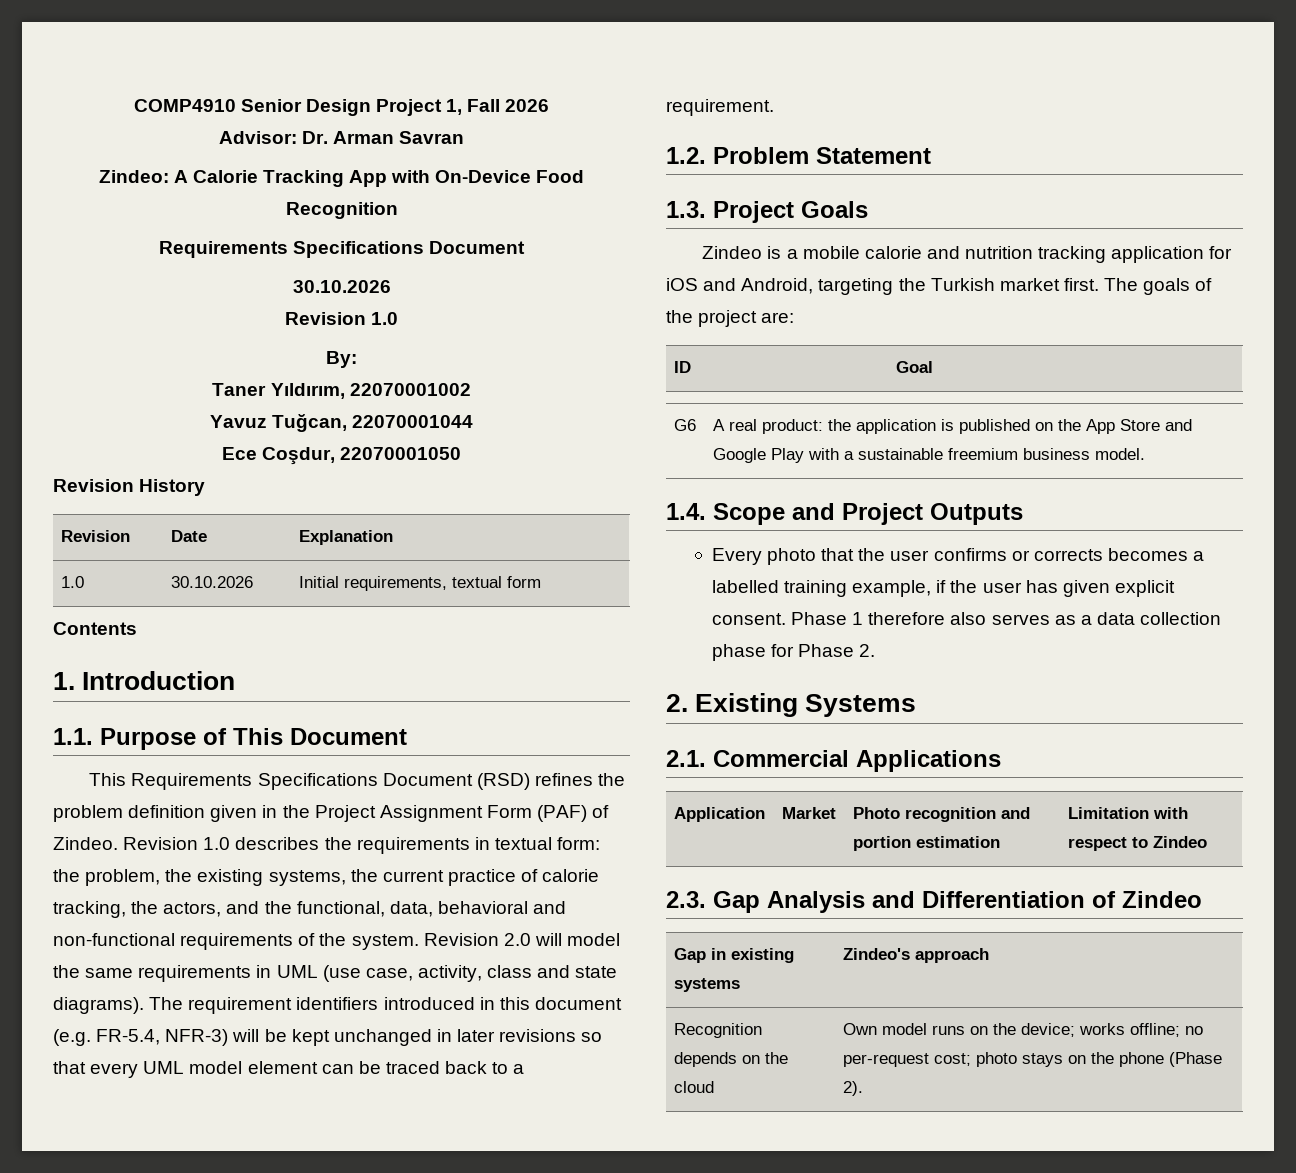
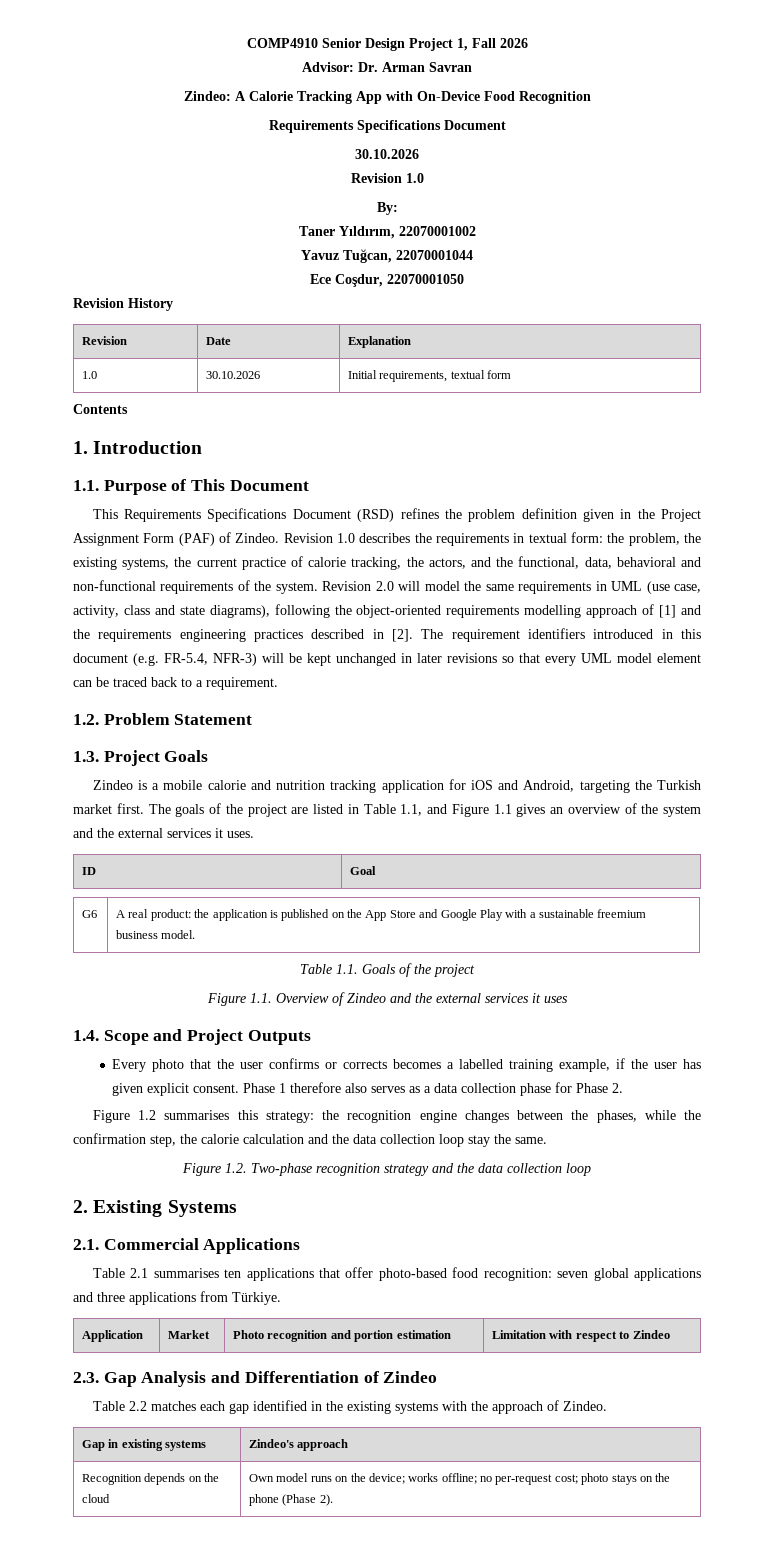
- Revision 2.0 will model the same requirements in UML (use case, activity, class and state diagrams).
+ Revision 2.0 will model the same requirements in UML (use case, activity, class and state diagrams), following the object-oriented requirements modelling approach of [1] and the requirements engineering practices described in [2].
- The goals of the project are:
+ The goals of the project are listed in Table 1.1, and Figure 1.1 gives an overview of the system and the external services it uses.
+ Table 1.1. Goals of the project
+ Figure 1.1. Overview of Zindeo and the external services it uses
+ Figure 1.2 summarises this strategy: the recognition engine changes between the phases, while the confirmation step, the calorie calculation and the data collection loop stay the same.
+ Figure 1.2. Two-phase recognition strategy and the data collection loop
+ Table 2.1 summarises ten applications that offer photo-based food recognition: seven global applications and three applications from Türkiye.
+ Table 2.2 matches each gap identified in the existing systems with the approach of Zindeo.

